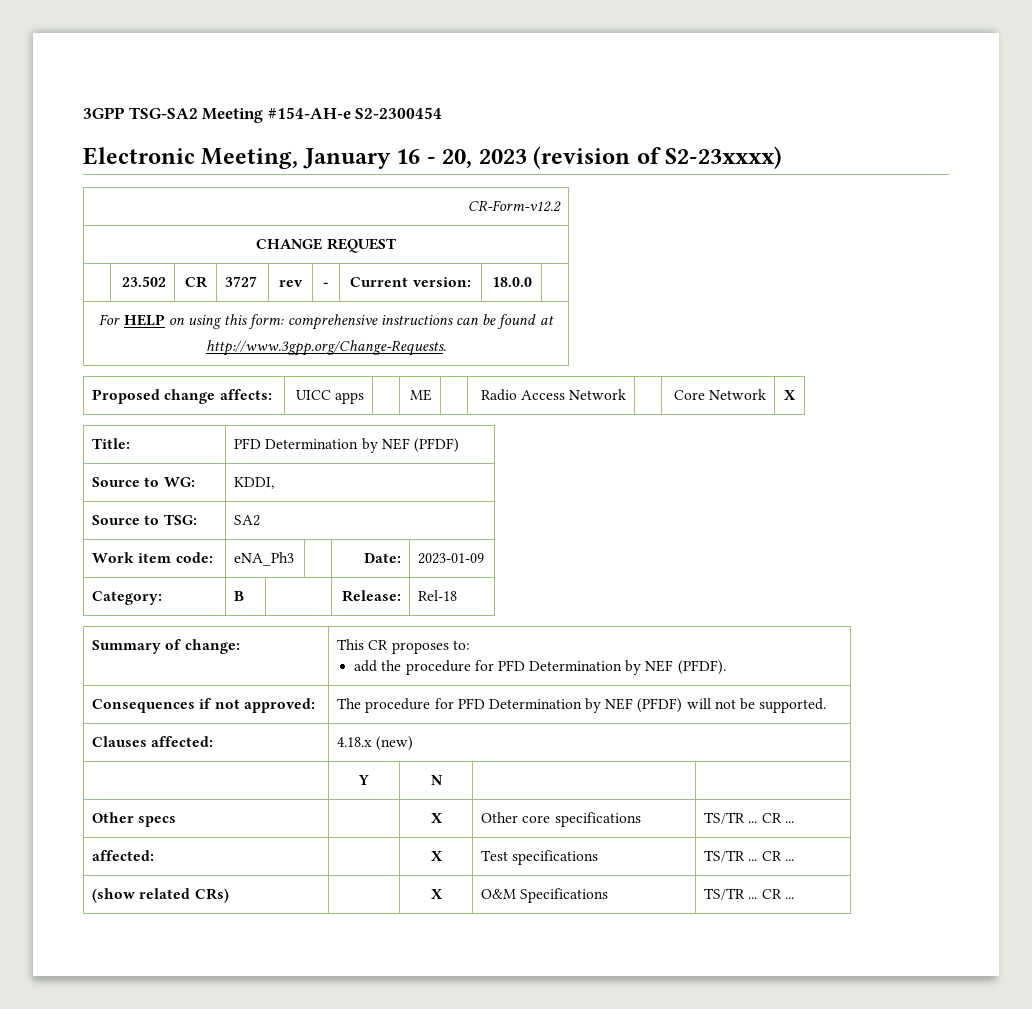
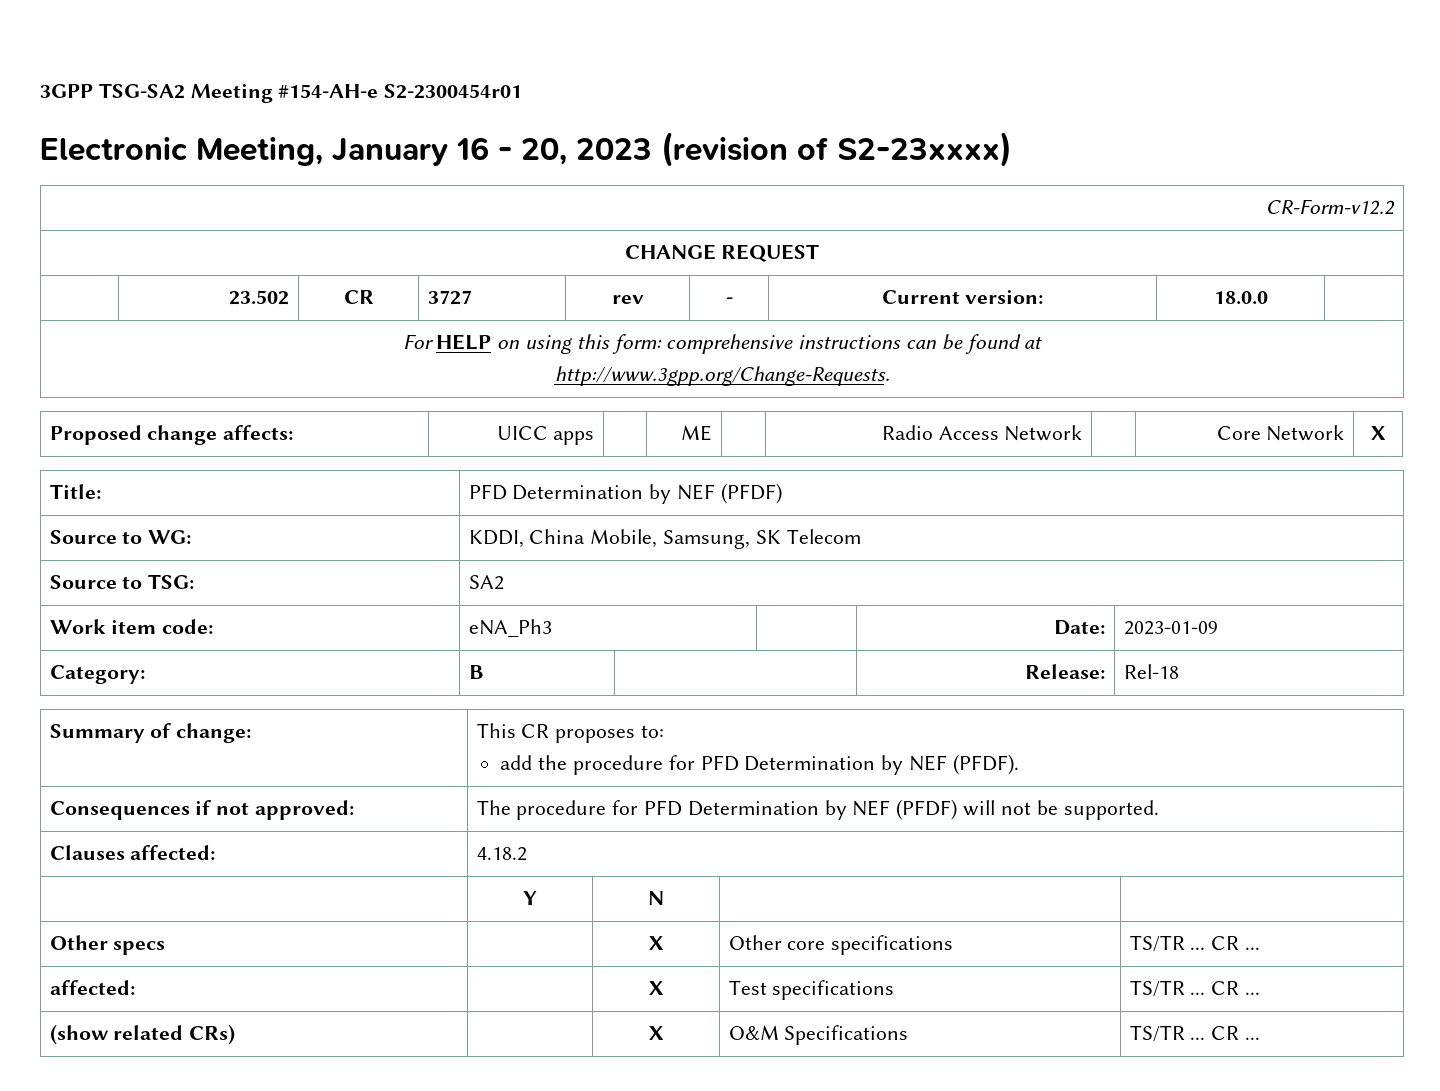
- 3GPP TSG-SA2 Meeting #154-AH-e S2-2300454
+ 3GPP TSG-SA2 Meeting #154-AH-e S2-2300454r01
- Source to WG: | KDDI,
+ Source to WG: | KDDI, China Mobile, Samsung, SK Telecom
- Clauses affected: | 4.18.x (new)
+ Clauses affected: | 4.18.2

